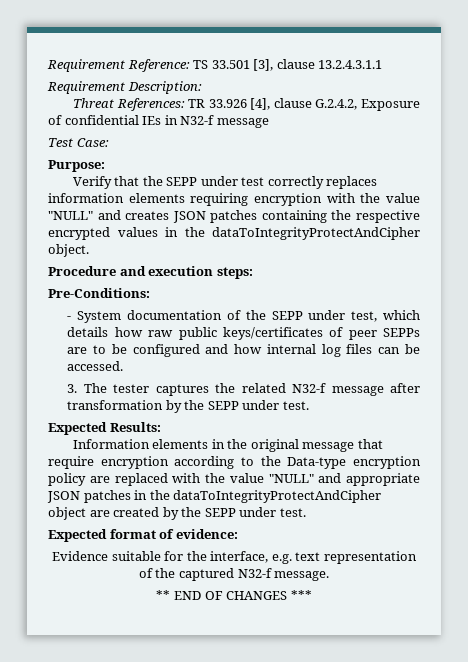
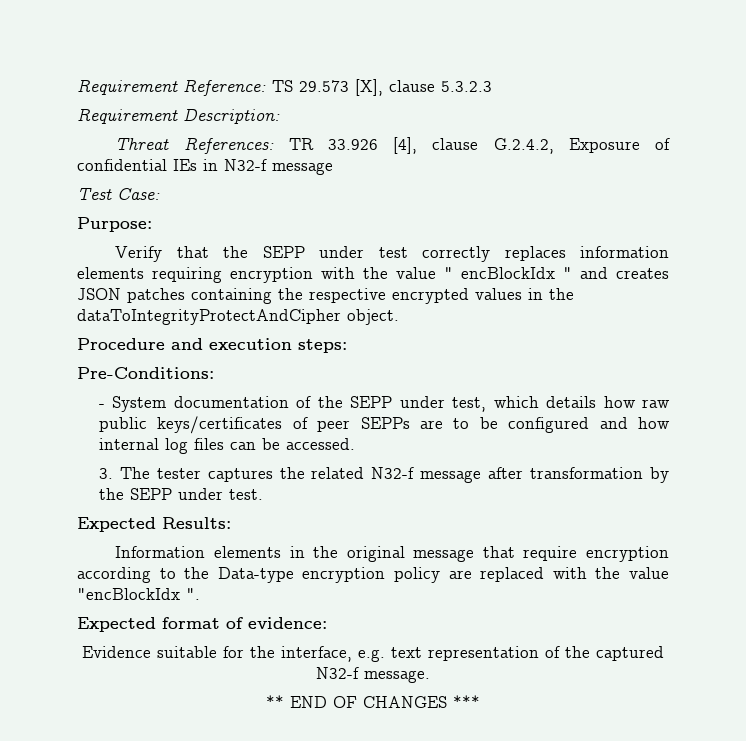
- Requirement Reference: TS 33.501 [3], clause 13.2.4.3.1.1
+ Requirement Reference: TS 29.573 [X], clause 5.3.2.3
- Verify that the SEPP under test correctly replaces information elements requiring encryption with the value "NULL" and creates JSON patches containing the respective encrypted values in the dataToIntegrityProtectAndCipher object.
+ Verify that the SEPP under test correctly replaces information elements requiring encryption with the value " encBlockIdx " and creates JSON patches containing the respective encrypted values in the dataToIntegrityProtectAndCipher object.
- Information elements in the original message that require encryption according to the Data-type encryption policy are replaced with the value "NULL" and appropriate JSON patches in the dataToIntegrityProtectAndCipher object are created by the SEPP under test.
+ Information elements in the original message that require encryption according to the Data-type encryption policy are replaced with the value "encBlockIdx ".

